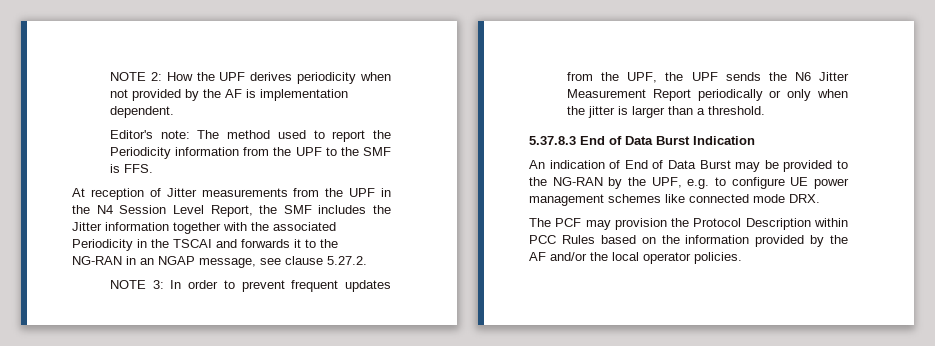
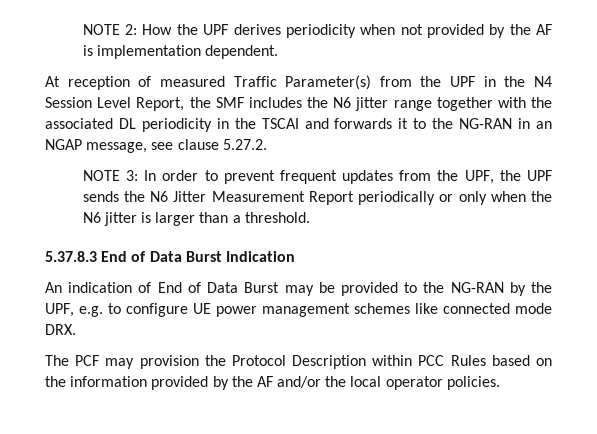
- Editor's note: The method used to report the Periodicity information from the UPF to the SMF is FFS.
- At reception of Jitter measurements from the UPF in the N4 Session Level Report, the SMF includes the Jitter information together with the associated Periodicity in the TSCAI and forwards it to the NG-RAN in an NGAP message, see clause 5.27.2.
+ At reception of measured Traffic Parameter(s) from the UPF in the N4 Session Level Report, the SMF includes the N6 jitter range together with the associated DL periodicity in the TSCAI and forwards it to the NG-RAN in an NGAP message, see clause 5.27.2.
- NOTE 3: In order to prevent frequent updates from the UPF, the UPF sends the N6 Jitter Measurement Report periodically or only when the jitter is larger than a threshold.
+ NOTE 3: In order to prevent frequent updates from the UPF, the UPF sends the N6 Jitter Measurement Report periodically or only when the N6 jitter is larger than a threshold.

